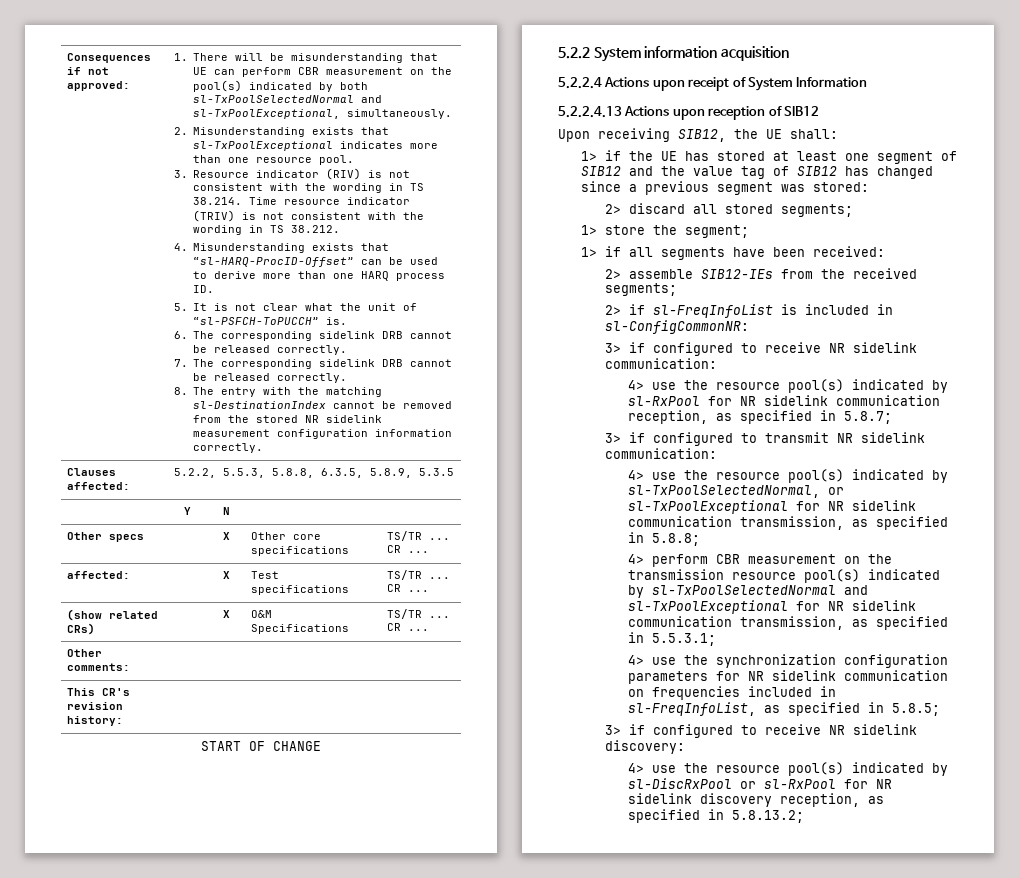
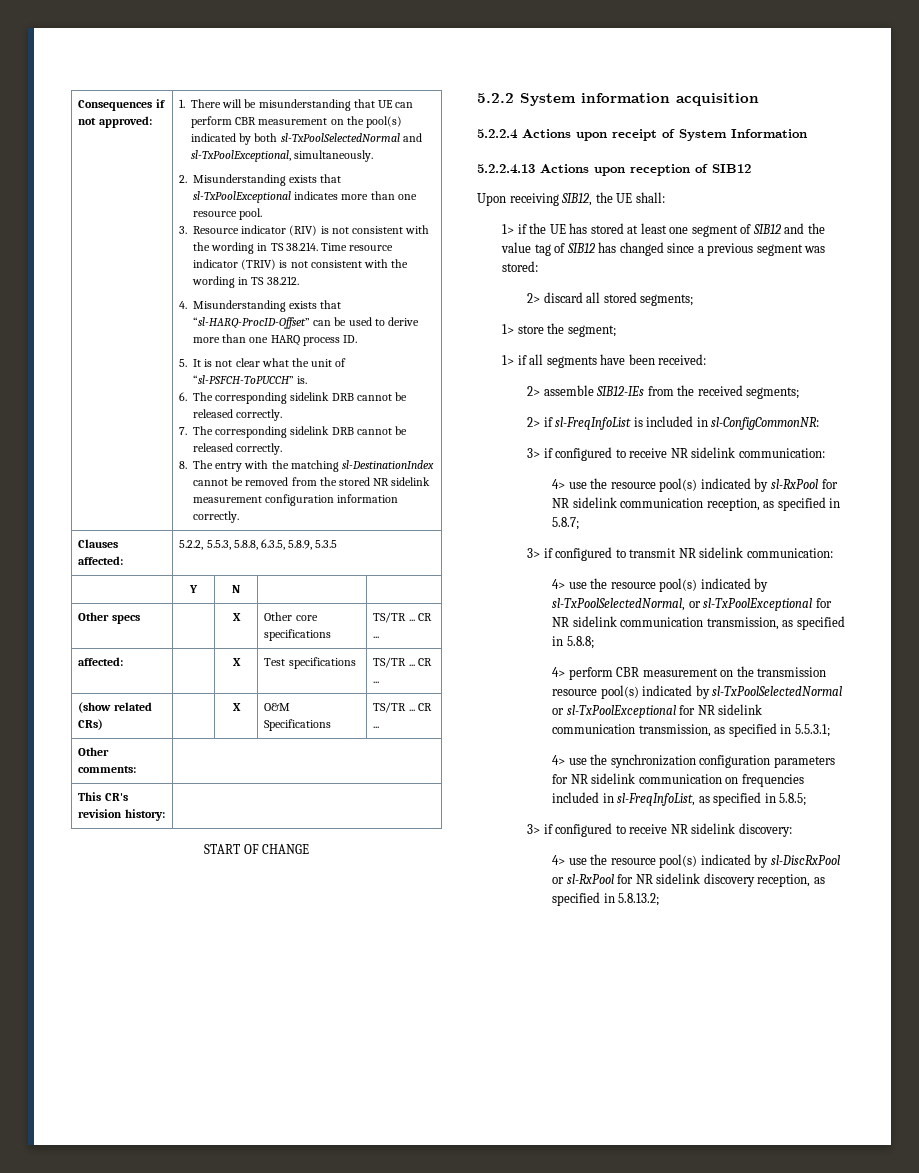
- 4> perform CBR measurement on the transmission resource pool(s) indicated by sl-TxPoolSelectedNormal and sl-TxPoolExceptional for NR sidelink communication transmission, as specified in 5.5.3.1;
+ 4> perform CBR measurement on the transmission resource pool(s) indicated by sl-TxPoolSelectedNormal or sl-TxPoolExceptional for NR sidelink communication transmission, as specified in 5.5.3.1;

